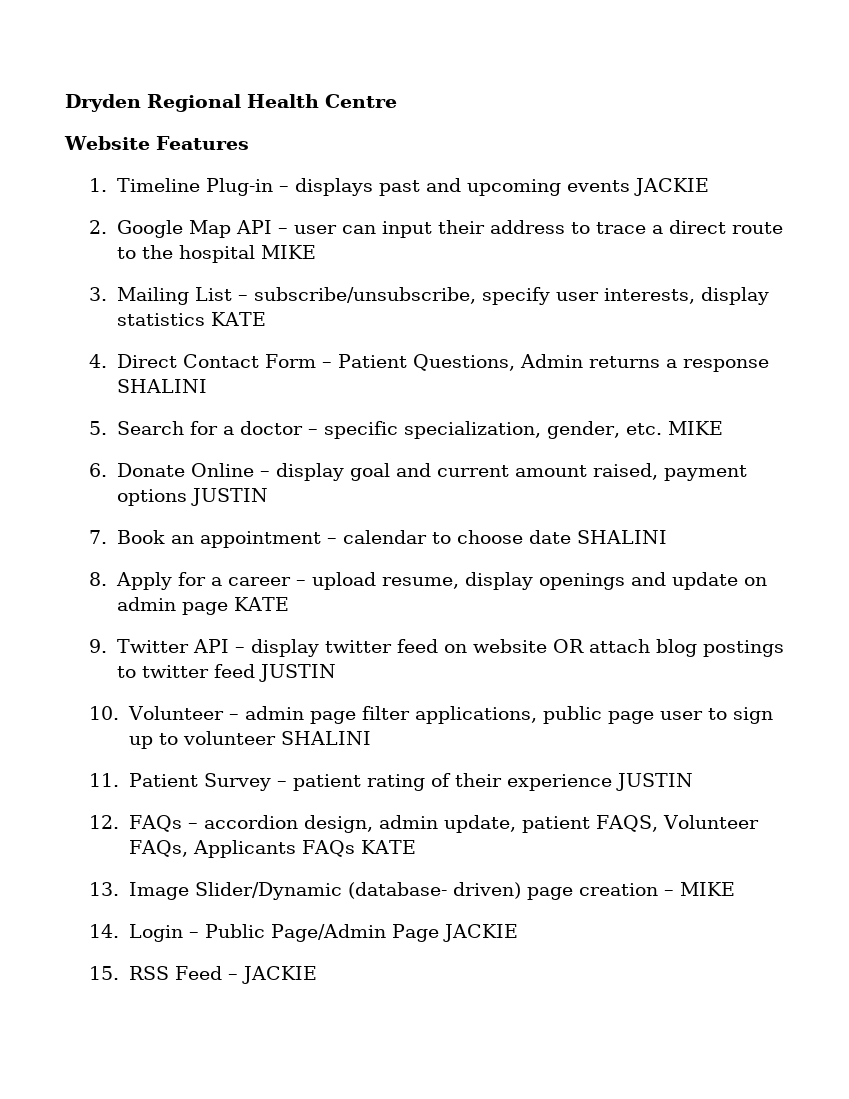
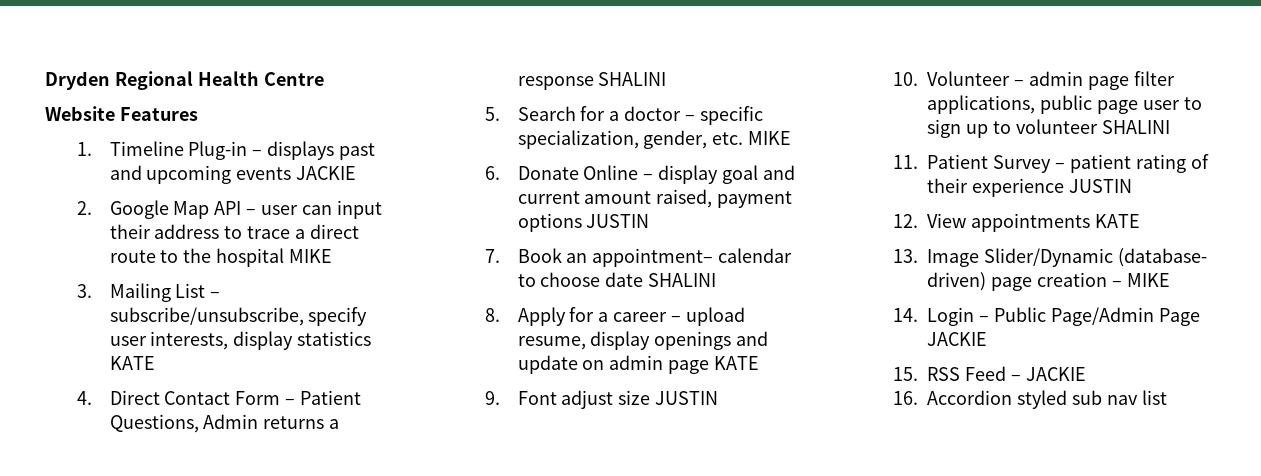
- 7. Book an appointment – calendar to choose date SHALINI
+ 7. Book an appointment– calendar to choose date SHALINI
- 9. Twitter API – display twitter feed on website OR attach blog postings to twitter feed JUSTIN
+ 9. Font adjust size JUSTIN
- 12. FAQs – accordion design, admin update, patient FAQS, Volunteer FAQs, Applicants FAQs KATE
+ 12. View appointments KATE
+ 16. Accordion styled sub nav list

